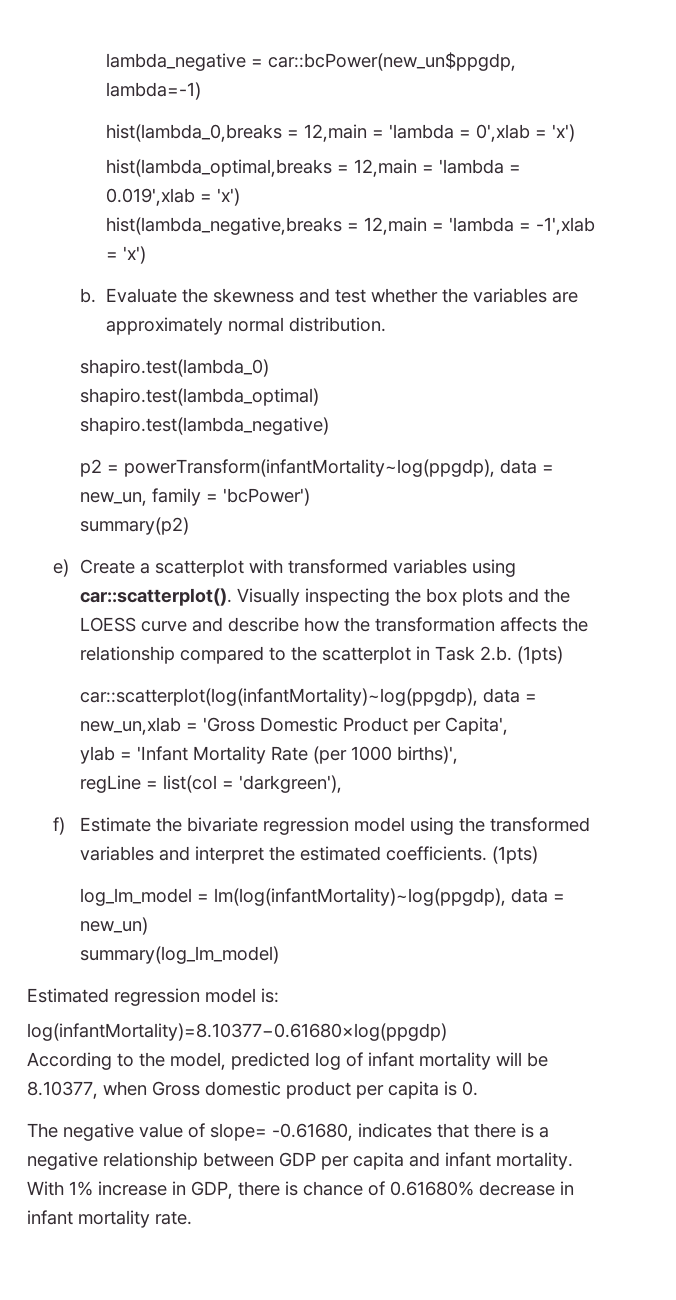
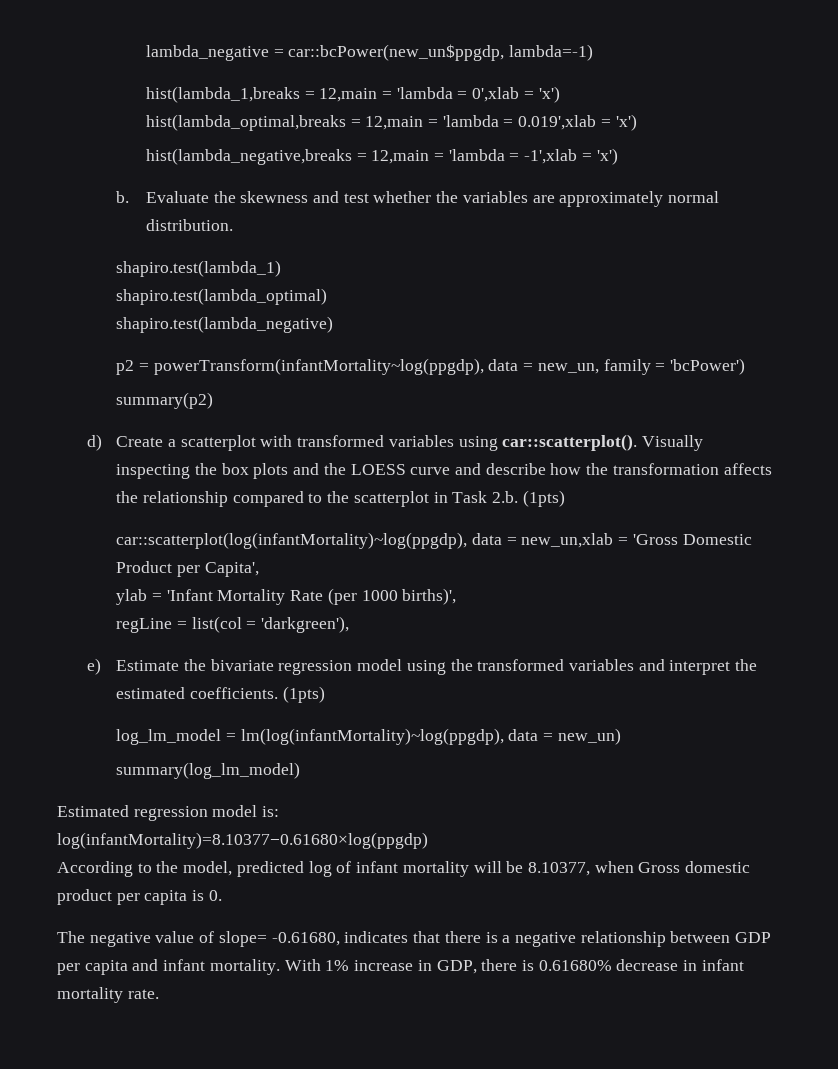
- hist(lambda_0,breaks = 12,main = 'lambda = 0',xlab = 'x')
+ hist(lambda_1,breaks = 12,main = 'lambda = 0',xlab = 'x')
- shapiro.test(lambda_0)
+ shapiro.test(lambda_1)
- e) Create a scatterplot with transformed variables using car::scatterplot().
+ d) Create a scatterplot with transformed variables using car::scatterplot().
- f) Estimate the bivariate regression model using the transformed variables and interpret the estimated coefficients.
+ e) Estimate the bivariate regression model using the transformed variables and interpret the estimated coefficients.
- With 1% increase in GDP, there is chance of 0.61680% decrease in infant mortality rate.
+ With 1% increase in GDP, there is 0.61680% decrease in infant mortality rate.

